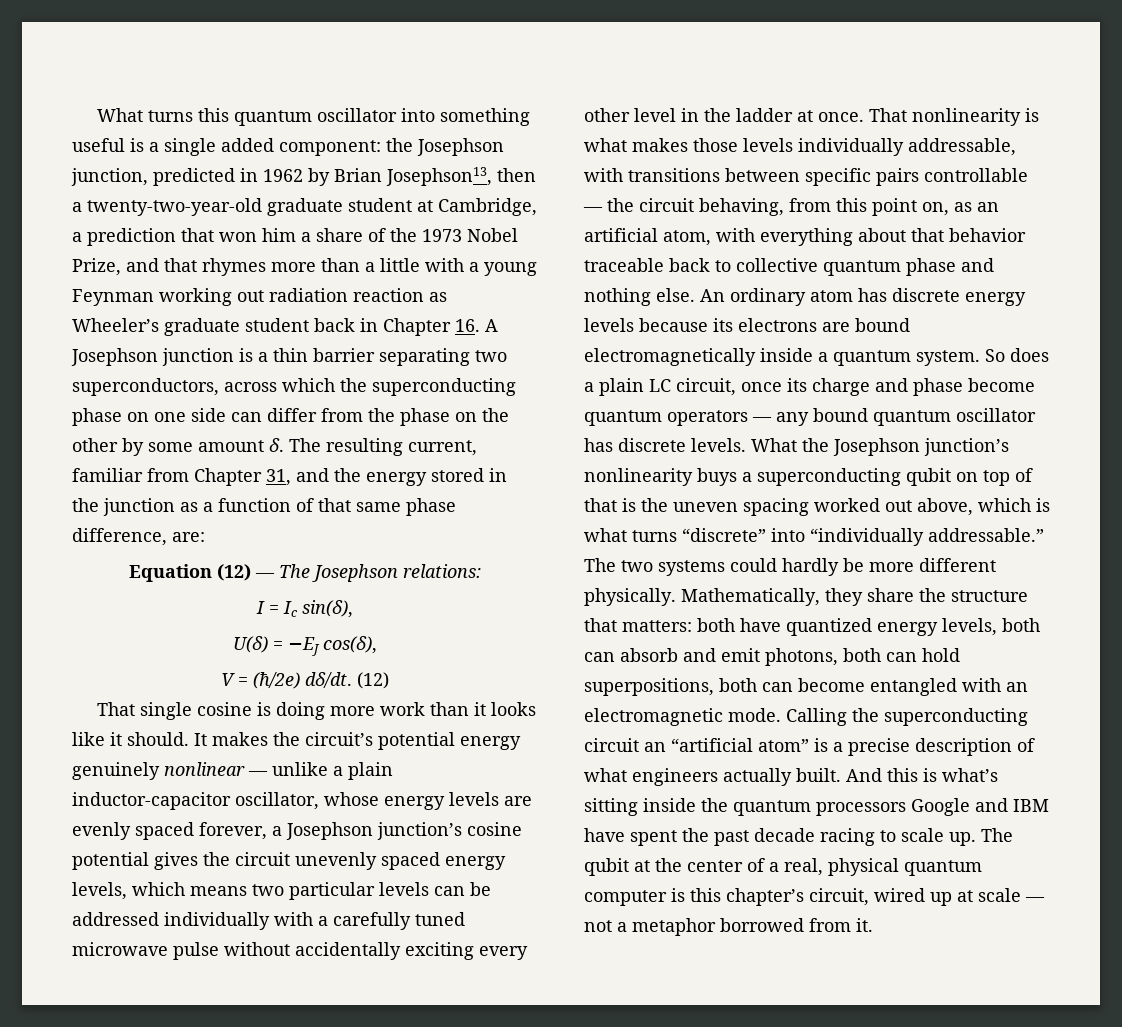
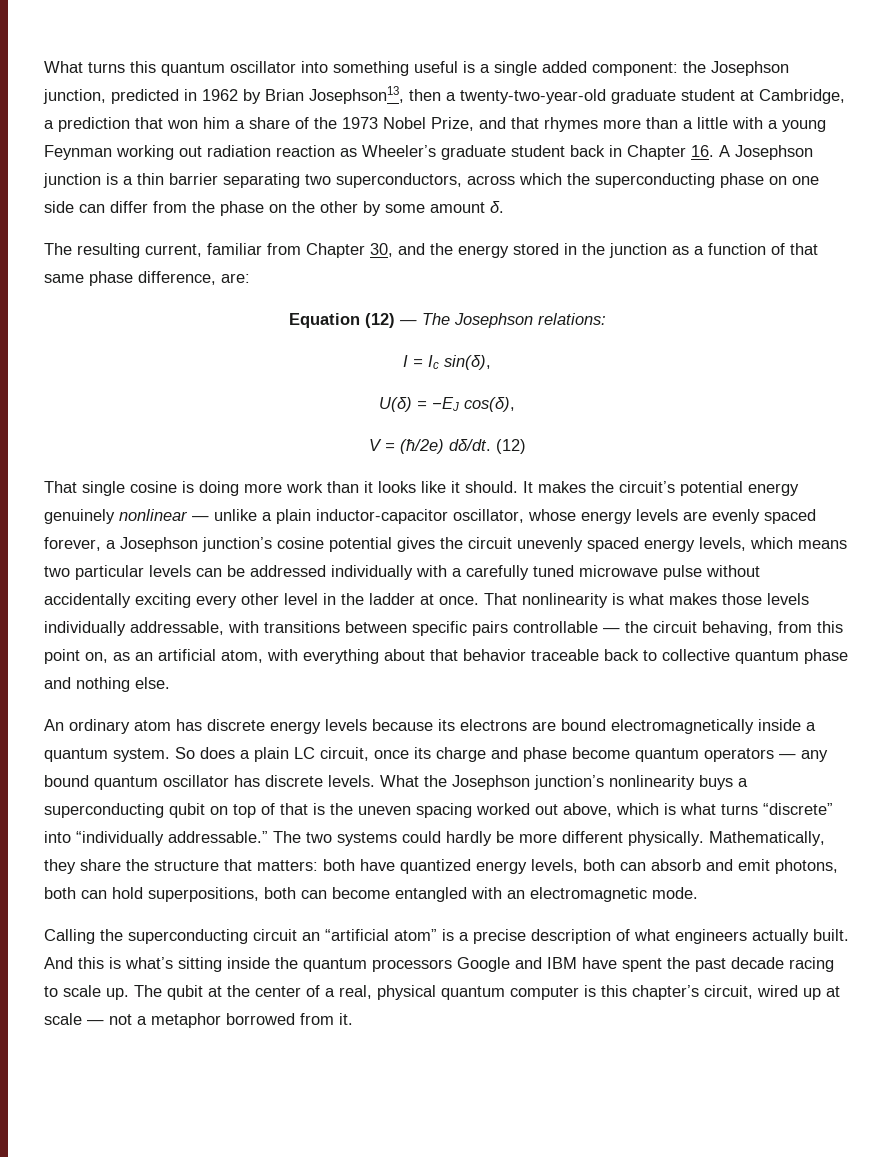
- the Josephson junction, predicted in 1962 by Brian Josephson13, then a twenty-two-year-old graduate student at Cambridge, a prediction that won him a share of the 1973 Nobel Prize, and that rhymes more than a little with a young Feynman working out radiation reaction as Wheeler’s graduate student back in Chapter 16. A Josephson junction is a thin barrier separating two superconductors, across which the superconducting phase on one side can differ from the phase on the other by some amount δ. The resulting current, familiar from Chapter 31, and the energy stored in the junction as a function of that same phase difference, are:
+ the Josephson junction, predicted in 1962 by Brian Josephson13, then a twenty-two-year-old graduate student at Cambridge, a prediction that won him a share of the 1973 Nobel Prize, and that rhymes more than a little with a young Feynman working out radiation reaction as Wheeler’s graduate student back in Chapter 16. A Josephson junction is a thin barrier separating two superconductors, across which the superconducting phase on one side can differ from the phase on the other by some amount δ.
+ The resulting current, familiar from Chapter 30, and the energy stored in the junction as a function of that same phase difference, are:
- That nonlinearity is what makes those levels individually addressable, with transitions between specific pairs controllable — the circuit behaving, from this point on, as an artificial atom, with everything about that behavior traceable back to collective quantum phase and nothing else. An ordinary atom has discrete energy levels because its electrons are bound electromagnetically inside a quantum system.
+ That nonlinearity is what makes those levels individually addressable, with transitions between specific pairs controllable — the circuit behaving, from this point on, as an artificial atom, with everything about that behavior traceable back to collective quantum phase and nothing else.
+ An ordinary atom has discrete energy levels because its electrons are bound electromagnetically inside a quantum system.
- Mathematically, they share the structure that matters: both have quantized energy levels, both can absorb and emit photons, both can hold superpositions, both can become entangled with an electromagnetic mode. Calling the superconducting circuit an “artificial atom” is a precise description of what engineers actually built.
+ Mathematically, they share the structure that matters: both have quantized energy levels, both can absorb and emit photons, both can hold superpositions, both can become entangled with an electromagnetic mode.
+ Calling the superconducting circuit an “artificial atom” is a precise description of what engineers actually built.

